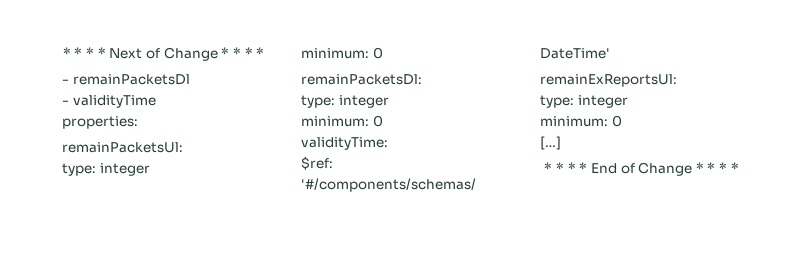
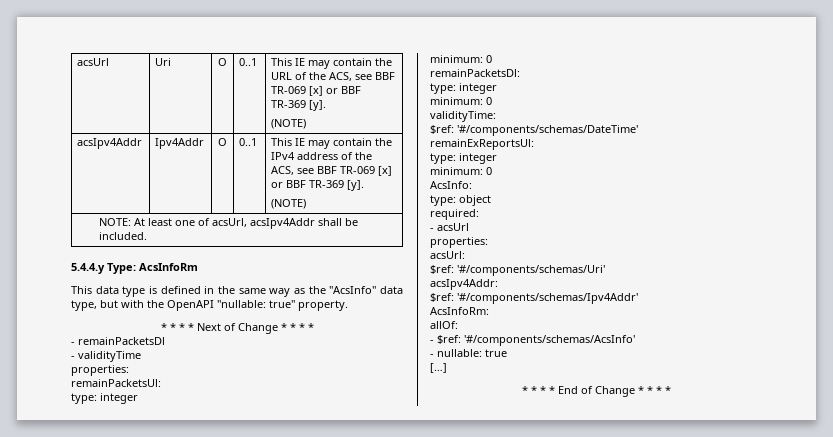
+ acsUrl | Uri | O | 0..1 | This IE may contain the URL of the ACS, see BBF TR-069 [x] or BBF TR-369 [y].
+ (NOTE)
+ acsIpv4Addr | Ipv4Addr | O | 0..1 | This IE may contain the IPv4 address of the ACS, see BBF TR-069 [x] or BBF TR-369 [y].
+ (NOTE)
+ NOTE: At least one of acsUrl, acsIpv4Addr shall be included.
+ 5.4.4.y Type: AcsInfoRm
+ This data type is defined in the same way as the "AcsInfo" data type, but with the OpenAPI "nullable: true" property.
+ AcsInfo:
+ type: object
+ required:
+ - acsUrl
+ properties:
+ acsUrl:
+ $ref: '#/components/schemas/Uri'
+ acsIpv4Addr:
+ $ref: '#/components/schemas/Ipv4Addr'
+ AcsInfoRm:
+ allOf:
+ - $ref: '#/components/schemas/AcsInfo'
+ - nullable: true

